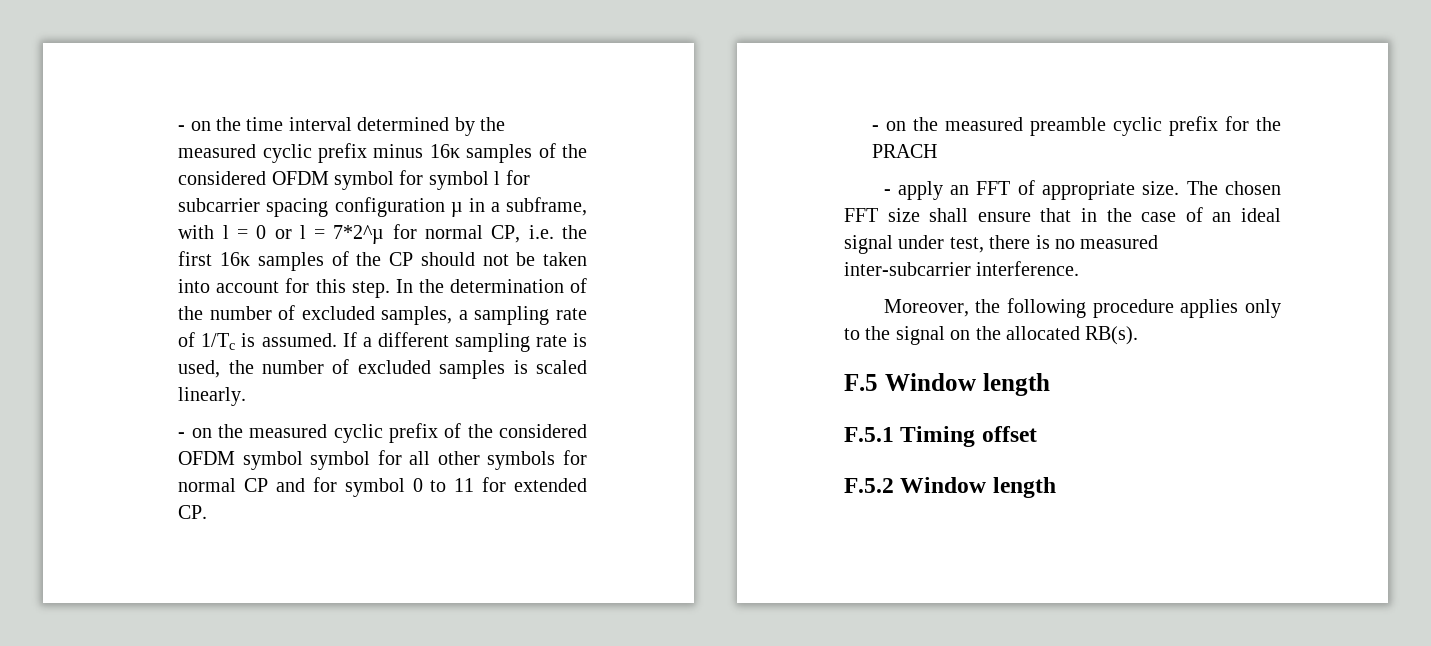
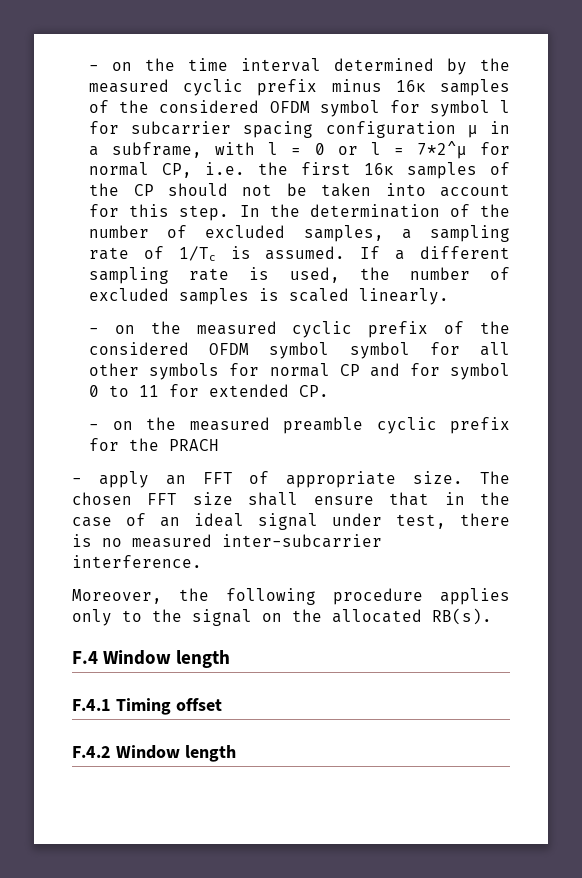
- F.5 Window length
+ F.4 Window length
- F.5.1 Timing offset
+ F.4.1 Timing offset
- F.5.2 Window length
+ F.4.2 Window length

